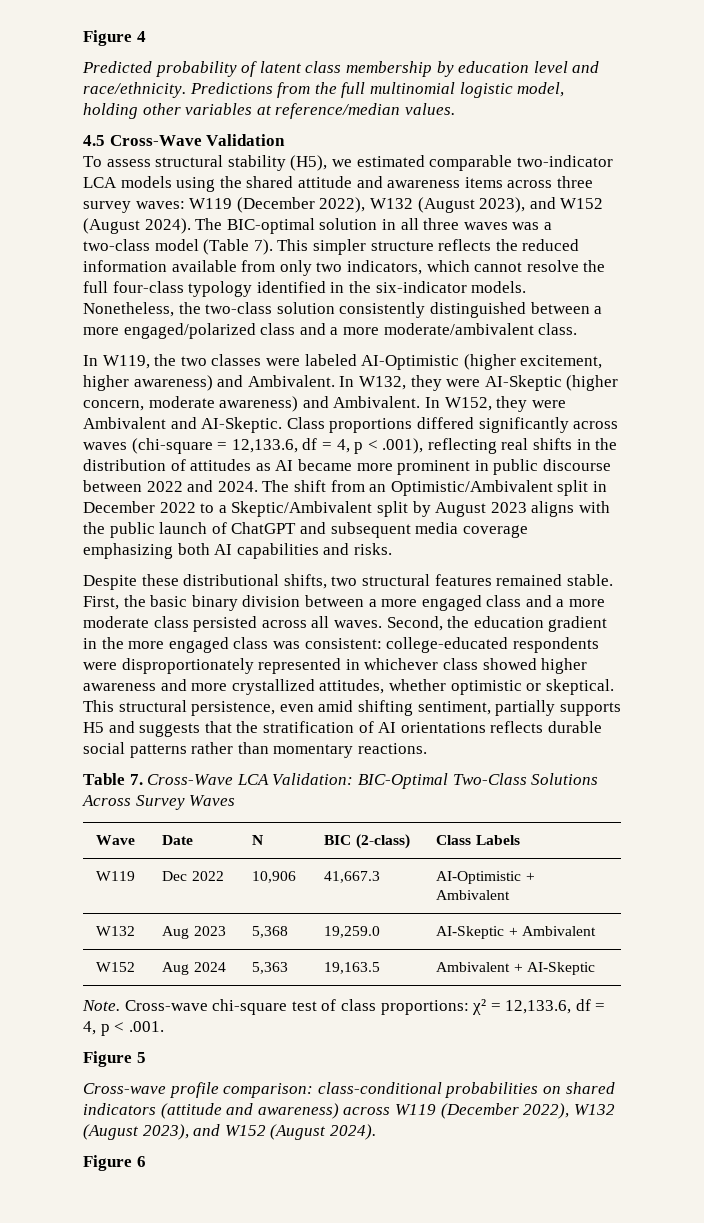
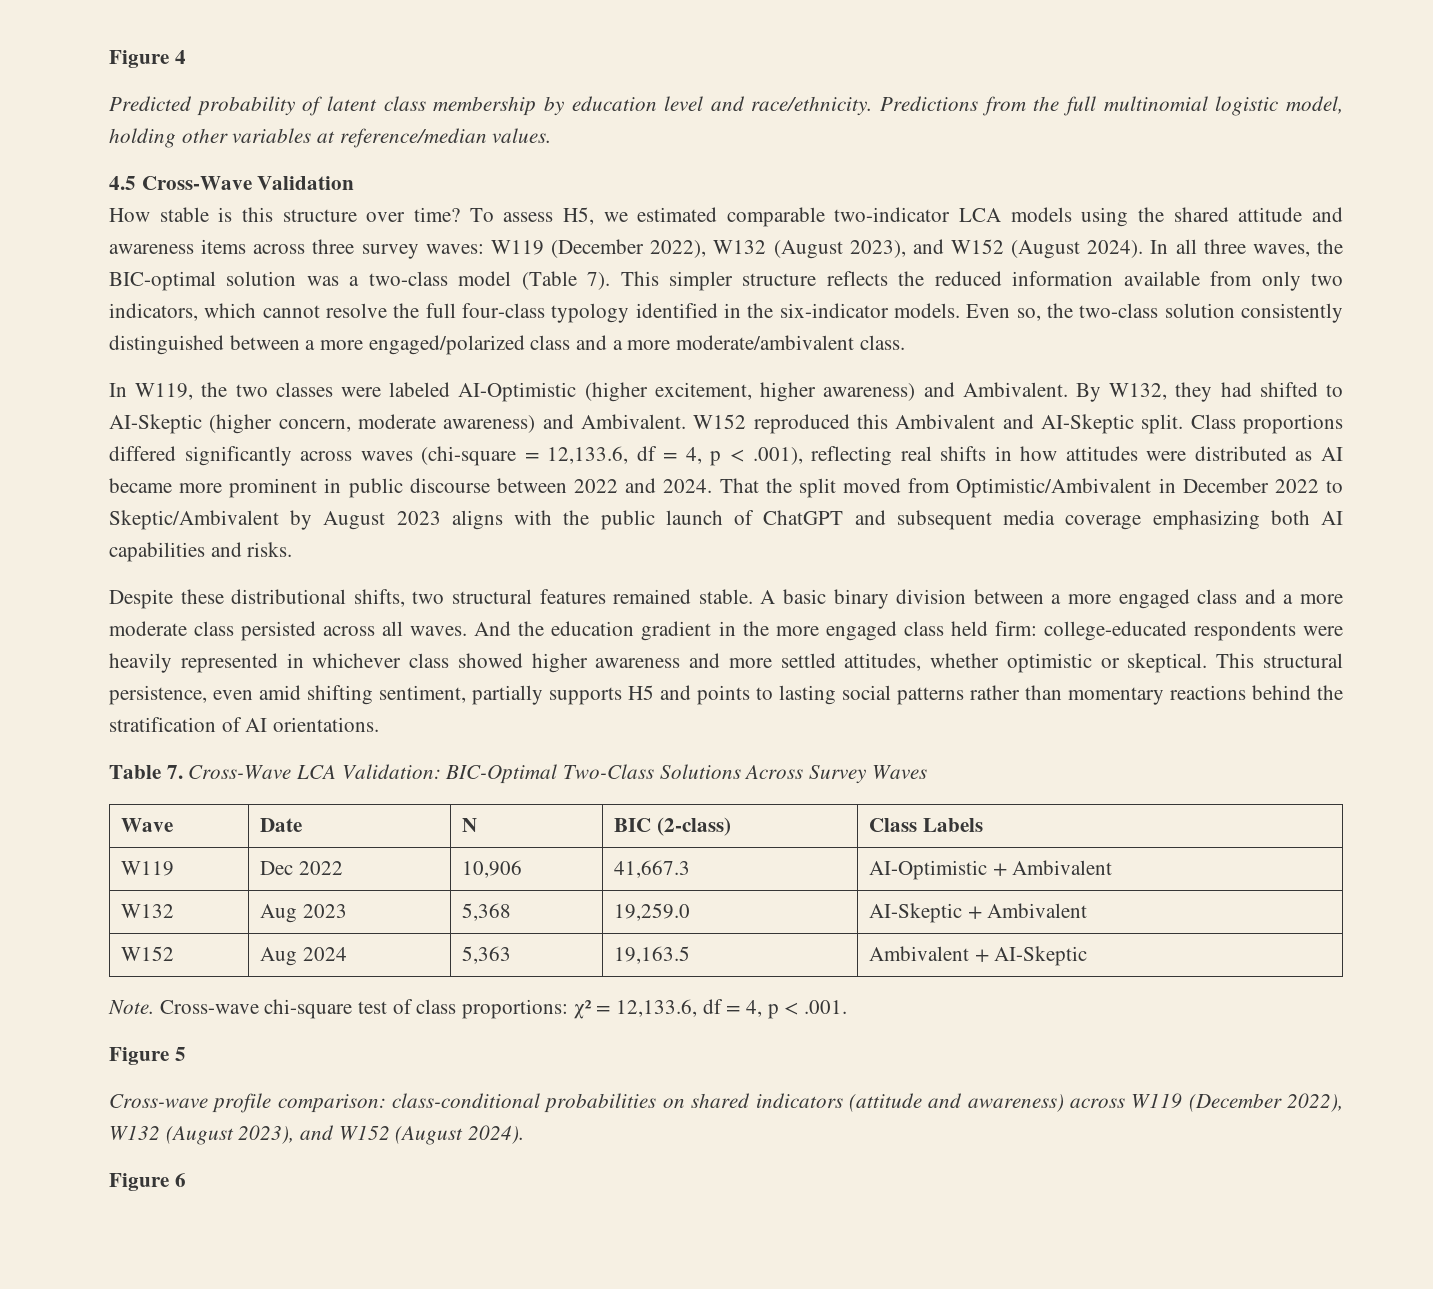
- To assess structural stability (H5), we estimated comparable two-indicator LCA models using the shared attitude and awareness items across three survey waves: W119 (December 2022), W132 (August 2023), and W152 (August 2024).
+ How stable is this structure over time? To assess H5, we estimated comparable two-indicator LCA models using the shared attitude and awareness items across three survey waves: W119 (December 2022), W132 (August 2023), and W152 (August 2024).
- The BIC-optimal solution in all three waves was a two-class model (Table 7).
+ In all three waves, the BIC-optimal solution was a two-class model (Table 7).
- Nonetheless, the two-class solution consistently distinguished between a more engaged/polarized class and a more moderate/ambivalent class.
+ Even so, the two-class solution consistently distinguished between a more engaged/polarized class and a more moderate/ambivalent class.
- In W132, they were AI-Skeptic (higher concern, moderate awareness) and Ambivalent.
+ By W132, they had shifted to AI-Skeptic (higher concern, moderate awareness) and Ambivalent.
- In W152, they were Ambivalent and AI-Skeptic.
+ W152 reproduced this Ambivalent and AI-Skeptic split.
- Class proportions differed significantly across waves (chi-square = 12,133.6, df = 4, p < .001), reflecting real shifts in the distribution of attitudes as AI became more prominent in public discourse between 2022 and 2024.
+ Class proportions differed significantly across waves (chi-square = 12,133.6, df = 4, p < .001), reflecting real shifts in how attitudes were distributed as AI became more prominent in public discourse between 2022 and 2024.
- The shift from an Optimistic/Ambivalent split in December 2022 to a Skeptic/Ambivalent split by August 2023 aligns with the public launch of ChatGPT and subsequent media coverage emphasizing both AI capabilities and risks.
+ That the split moved from Optimistic/Ambivalent in December 2022 to Skeptic/Ambivalent by August 2023 aligns with the public launch of ChatGPT and subsequent media coverage emphasizing both AI capabilities and risks.
- First, the basic binary division between a more engaged class and a more moderate class persisted across all waves.
+ A basic binary division between a more engaged class and a more moderate class persisted across all waves.
- Second, the education gradient in the more engaged class was consistent: college-educated respondents were disproportionately represented in whichever class showed higher awareness and more crystallized attitudes, whether optimistic or skeptical.
+ And the education gradient in the more engaged class held firm: college-educated respondents were heavily represented in whichever class showed higher awareness and more settled attitudes, whether optimistic or skeptical.
- This structural persistence, even amid shifting sentiment, partially supports H5 and suggests that the stratification of AI orientations reflects durable social patterns rather than momentary reactions.
+ This structural persistence, even amid shifting sentiment, partially supports H5 and points to lasting social patterns rather than momentary reactions behind the stratification of AI orientations.

